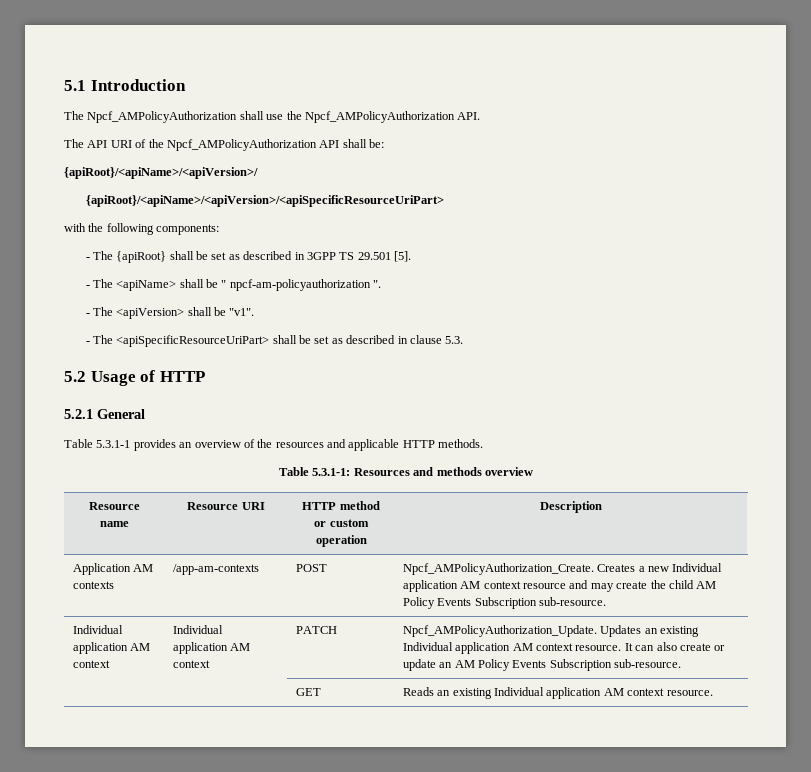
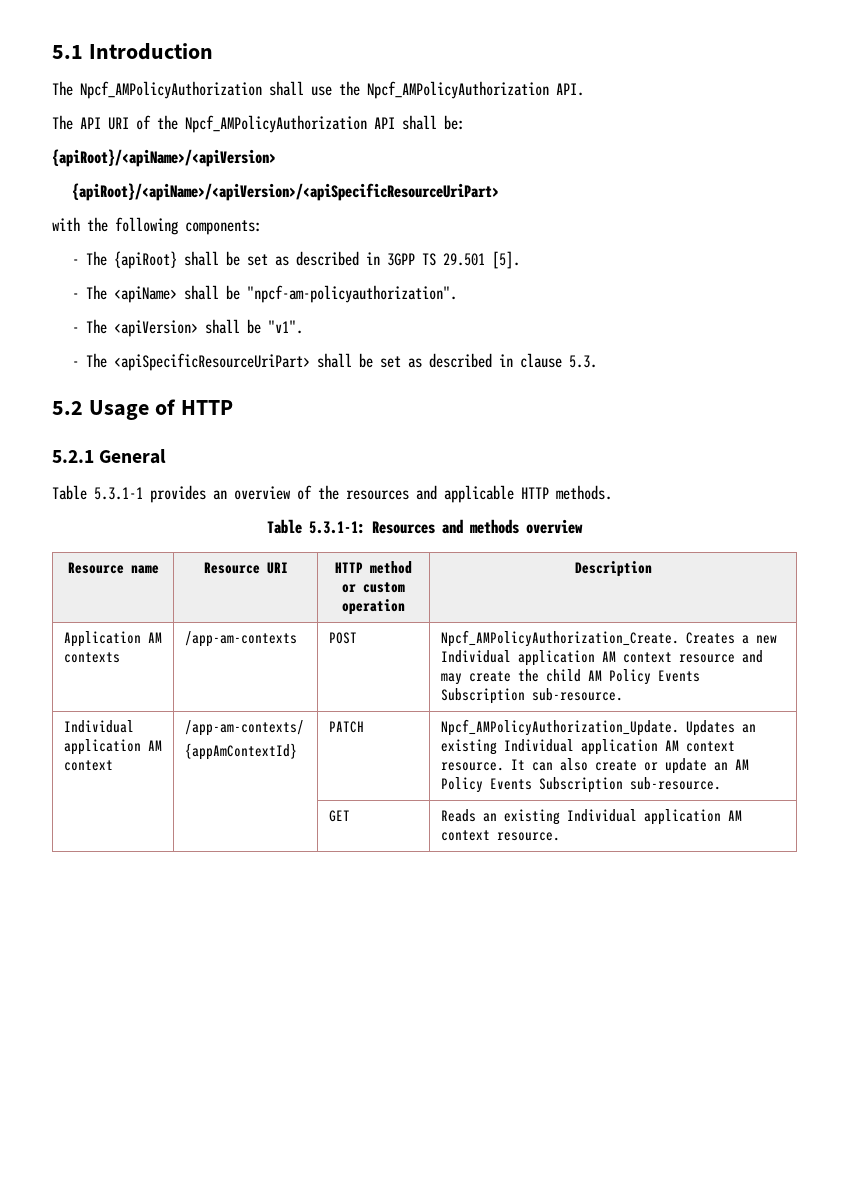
- {apiRoot}/<apiName>/<apiVersion>/
+ {apiRoot}/<apiName>/<apiVersion>
- - The <apiName> shall be " npcf-am-policyauthorization ".
+ - The <apiName> shall be "npcf-am-policyauthorization".
- Individual application AM context | Individual application AM context | PATCH | Npcf_AMPolicyAuthorization_Update. Updates an existing Individual application AM context resource. It can also create or update an AM Policy Events Subscription sub-resource.
+ Individual application AM context | /app-am-contexts/
+ {appAmContextId} | PATCH | Npcf_AMPolicyAuthorization_Update. Updates an existing Individual application AM context resource. It can also create or update an AM Policy Events Subscription sub-resource.

